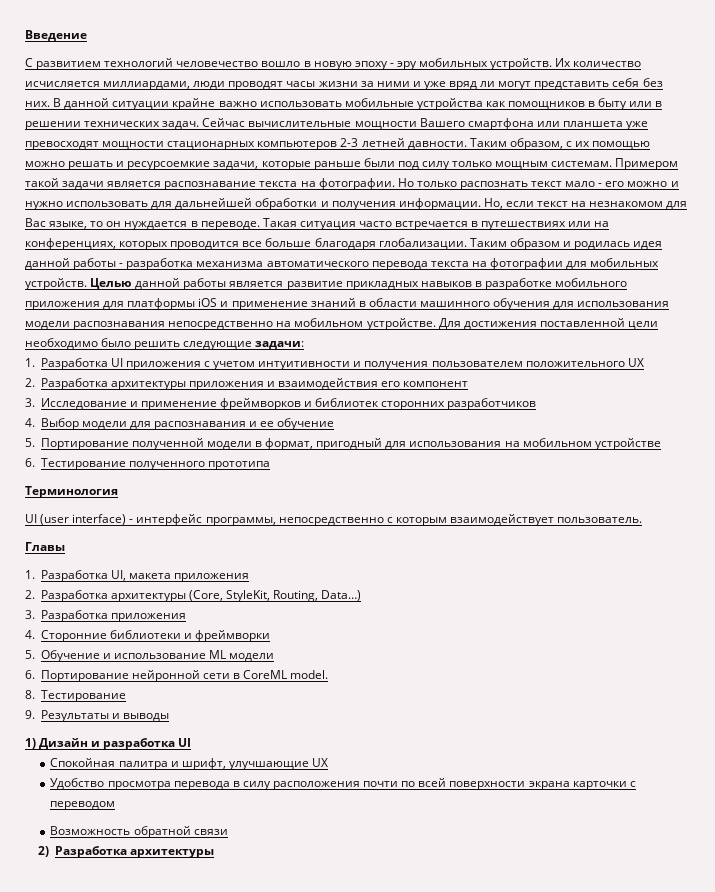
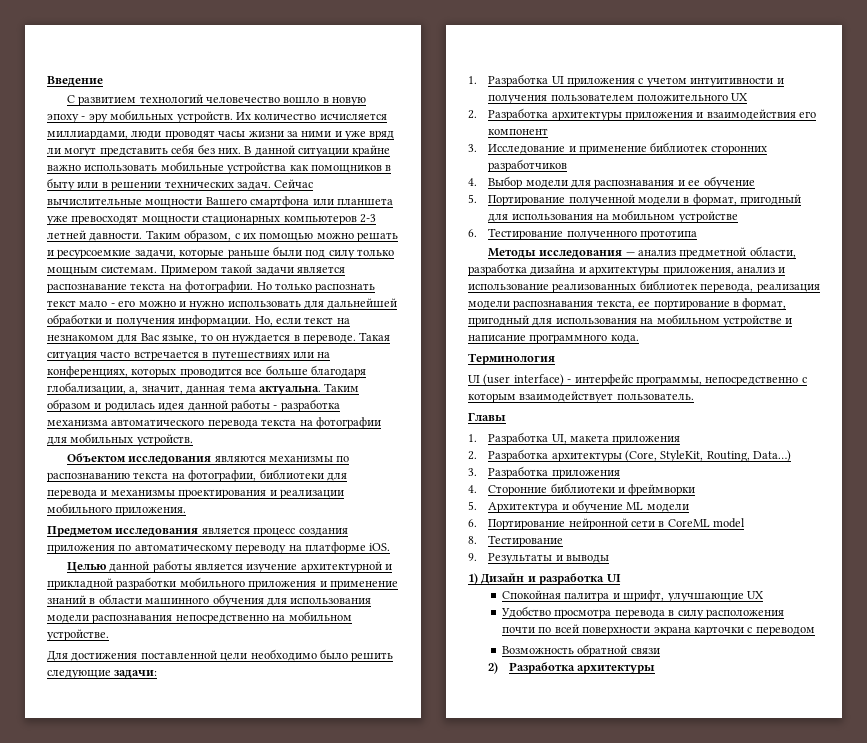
- Такая ситуация часто встречается в путешествиях или на конференциях, которых проводится все больше благодаря глобализации.
+ Такая ситуация часто встречается в путешествиях или на конференциях, которых проводится все больше благодаря глобализации, а, значит, данная тема актуальна.
- Таким образом и родилась идея данной работы - разработка механизма автоматического перевода текста на фотографии для мобильных устройств. Целью данной работы является развитие прикладных навыков в разработке мобильного приложения для платформы iOS и применение знаний в области машинного обучения для использования модели распознавания непосредственно на мобильном устройстве. Для достижения поставленной цели необходимо было решить следующие задачи:
+ Таким образом и родилась идея данной работы - разработка механизма автоматического перевода текста на фотографии для мобильных устройств.
+ Объектом исследования являются механизмы по распознаванию текста на фотографии, библиотеки для перевода и механизмы проектирования и реализации мобильного приложения.
+ Предметом исследования является процесс создания приложения по автоматическому переводу на платформе iOS.
+ Целью данной работы является изучение архитектурной и прикладной разработки мобильного приложения и применение знаний в области машинного обучения для использования модели распознавания непосредственно на мобильном устройстве.
+ Для достижения поставленной цели необходимо было решить следующие задачи:
- 3. Исследование и применение фреймворков и библиотек сторонних разработчиков
+ 3. Исследование и применение библиотек сторонних разработчиков
+ Методы исследования — анализ предметной области, разработка дизайна и архитектуры приложения, анализ и использование реализованных библиотек перевода, реализация модели распознавания текста, ее портирование в формат, пригодный для использования на мобильном устройстве и написание программного кода.
- 5. Обучение и использование ML модели
+ 5. Архитектура и обучение ML модели
- 6. Портирование нейронной сети в CoreML model.
+ 6. Портирование нейронной сети в CoreML model

